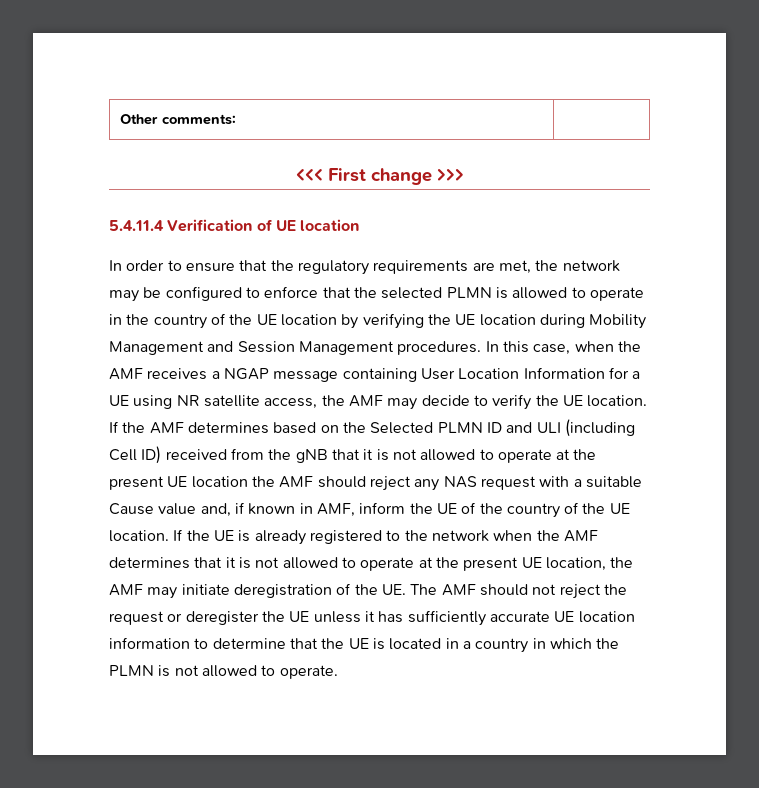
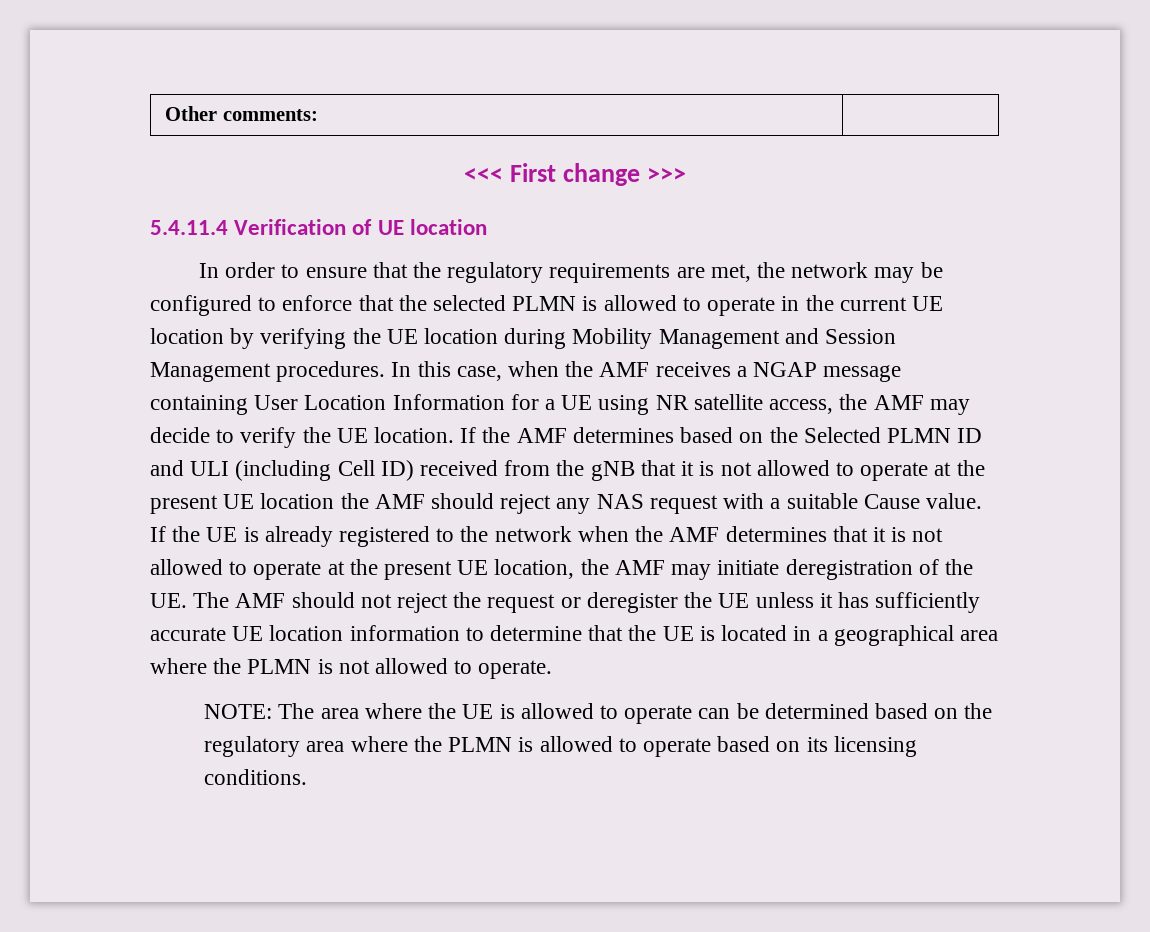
- In order to ensure that the regulatory requirements are met, the network may be configured to enforce that the selected PLMN is allowed to operate in the country of the UE location by verifying the UE location during Mobility Management and Session Management procedures.
+ In order to ensure that the regulatory requirements are met, the network may be configured to enforce that the selected PLMN is allowed to operate in the current UE location by verifying the UE location during Mobility Management and Session Management procedures.
- If the AMF determines based on the Selected PLMN ID and ULI (including Cell ID) received from the gNB that it is not allowed to operate at the present UE location the AMF should reject any NAS request with a suitable Cause value and, if known in AMF, inform the UE of the country of the UE location.
+ If the AMF determines based on the Selected PLMN ID and ULI (including Cell ID) received from the gNB that it is not allowed to operate at the present UE location the AMF should reject any NAS request with a suitable Cause value.
- If the UE is already registered to the network when the AMF determines that it is not allowed to operate at the present UE location, the AMF may initiate deregistration of the UE. The AMF should not reject the request or deregister the UE unless it has sufficiently accurate UE location information to determine that the UE is located in a country in which the PLMN is not allowed to operate.
+ If the UE is already registered to the network when the AMF determines that it is not allowed to operate at the present UE location, the AMF may initiate deregistration of the UE. The AMF should not reject the request or deregister the UE unless it has sufficiently accurate UE location information to determine that the UE is located in a geographical area where the PLMN is not allowed to operate.
+ NOTE: The area where the UE is allowed to operate can be determined based on the regulatory area where the PLMN is allowed to operate based on its licensing conditions.

